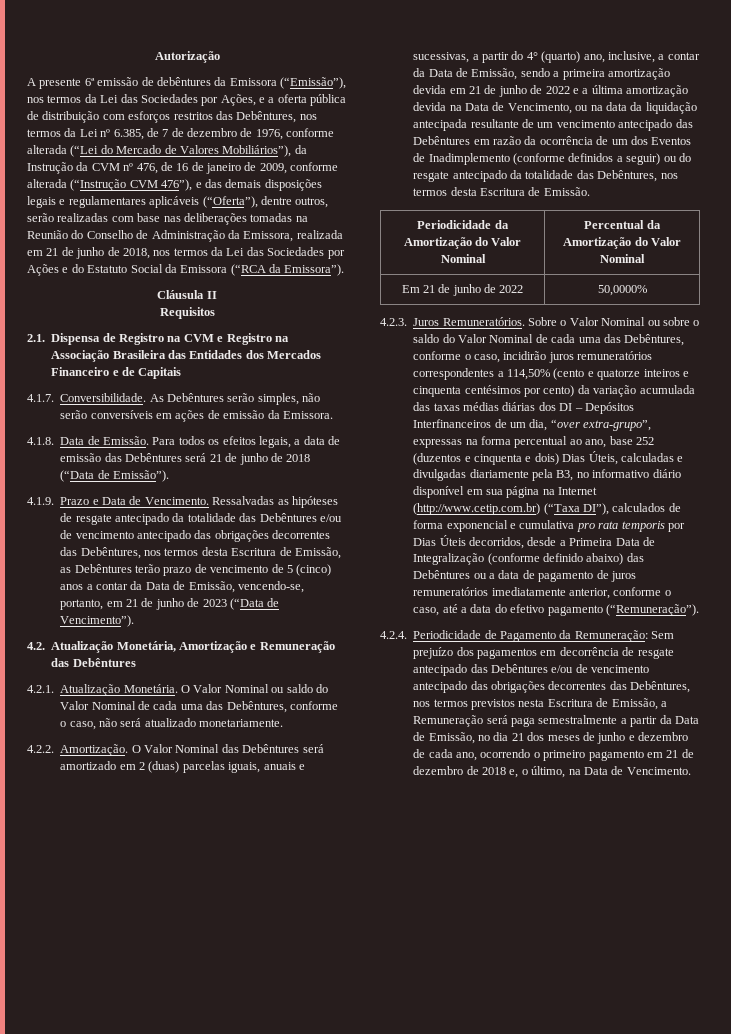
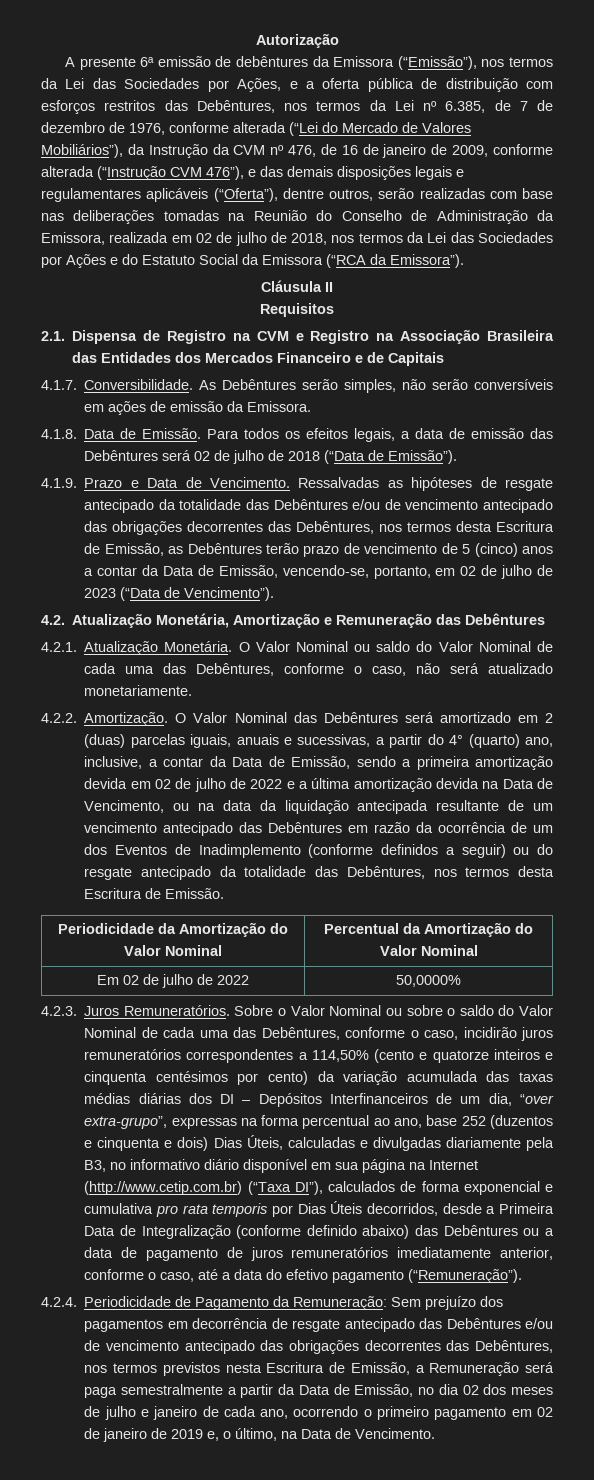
- A presente 6ª emissão de debêntures da Emissora (“Emissão”), nos termos da Lei das Sociedades por Ações, e a oferta pública de distribuição com esforços restritos das Debêntures, nos termos da Lei nº 6.385, de 7 de dezembro de 1976, conforme alterada (“Lei do Mercado de Valores Mobiliários”), da Instrução da CVM nº 476, de 16 de janeiro de 2009, conforme alterada (“Instrução CVM 476”), e das demais disposições legais e regulamentares aplicáveis (“Oferta”), dentre outros, serão realizadas com base nas deliberações tomadas na Reunião do Conselho de Administração da Emissora, realizada em 21 de junho de 2018, nos termos da Lei das Sociedades por Ações e do Estatuto Social da Emissora (“RCA da Emissora”).
+ A presente 6ª emissão de debêntures da Emissora (“Emissão”), nos termos da Lei das Sociedades por Ações, e a oferta pública de distribuição com esforços restritos das Debêntures, nos termos da Lei nº 6.385, de 7 de dezembro de 1976, conforme alterada (“Lei do Mercado de Valores Mobiliários”), da Instrução da CVM nº 476, de 16 de janeiro de 2009, conforme alterada (“Instrução CVM 476”), e das demais disposições legais e regulamentares aplicáveis (“Oferta”), dentre outros, serão realizadas com base nas deliberações tomadas na Reunião do Conselho de Administração da Emissora, realizada em 02 de julho de 2018, nos termos da Lei das Sociedades por Ações e do Estatuto Social da Emissora (“RCA da Emissora”).
- Para todos os efeitos legais, a data de emissão das Debêntures será 21 de junho de 2018 (“Data de Emissão”).
+ Para todos os efeitos legais, a data de emissão das Debêntures será 02 de julho de 2018 (“Data de Emissão”).
- Ressalvadas as hipóteses de resgate antecipado da totalidade das Debêntures e/ou de vencimento antecipado das obrigações decorrentes das Debêntures, nos termos desta Escritura de Emissão, as Debêntures terão prazo de vencimento de 5 (cinco) anos a contar da Data de Emissão, vencendo-se, portanto, em 21 de junho de 2023 (“Data de Vencimento”).
+ Ressalvadas as hipóteses de resgate antecipado da totalidade das Debêntures e/ou de vencimento antecipado das obrigações decorrentes das Debêntures, nos termos desta Escritura de Emissão, as Debêntures terão prazo de vencimento de 5 (cinco) anos a contar da Data de Emissão, vencendo-se, portanto, em 02 de julho de 2023 (“Data de Vencimento”).
- O Valor Nominal das Debêntures será amortizado em 2 (duas) parcelas iguais, anuais e sucessivas, a partir do 4° (quarto) ano, inclusive, a contar da Data de Emissão, sendo a primeira amortização devida em 21 de junho de 2022 e a última amortização devida na Data de Vencimento, ou na data da liquidação antecipada resultante de um vencimento antecipado das Debêntures em razão da ocorrência de um dos Eventos de Inadimplemento (conforme definidos a seguir) ou do resgate antecipado da totalidade das Debêntures, nos termos desta Escritura de Emissão.
+ O Valor Nominal das Debêntures será amortizado em 2 (duas) parcelas iguais, anuais e sucessivas, a partir do 4° (quarto) ano, inclusive, a contar da Data de Emissão, sendo a primeira amortização devida em 02 de julho de 2022 e a última amortização devida na Data de Vencimento, ou na data da liquidação antecipada resultante de um vencimento antecipado das Debêntures em razão da ocorrência de um dos Eventos de Inadimplemento (conforme definidos a seguir) ou do resgate antecipado da totalidade das Debêntures, nos termos desta Escritura de Emissão.
- Em 21 de junho de 2022 | 50,0000%
+ Em 02 de julho de 2022 | 50,0000%
- Sem prejuízo dos pagamentos em decorrência de resgate antecipado das Debêntures e/ou de vencimento antecipado das obrigações decorrentes das Debêntures, nos termos previstos nesta Escritura de Emissão, a Remuneração será paga semestralmente a partir da Data de Emissão, no dia 21 dos meses de junho e dezembro de cada ano, ocorrendo o primeiro pagamento em 21 de dezembro de 2018 e, o último, na Data de Vencimento.
+ Sem prejuízo dos pagamentos em decorrência de resgate antecipado das Debêntures e/ou de vencimento antecipado das obrigações decorrentes das Debêntures, nos termos previstos nesta Escritura de Emissão, a Remuneração será paga semestralmente a partir da Data de Emissão, no dia 02 dos meses de julho e janeiro de cada ano, ocorrendo o primeiro pagamento em 02 de janeiro de 2019 e, o último, na Data de Vencimento.

